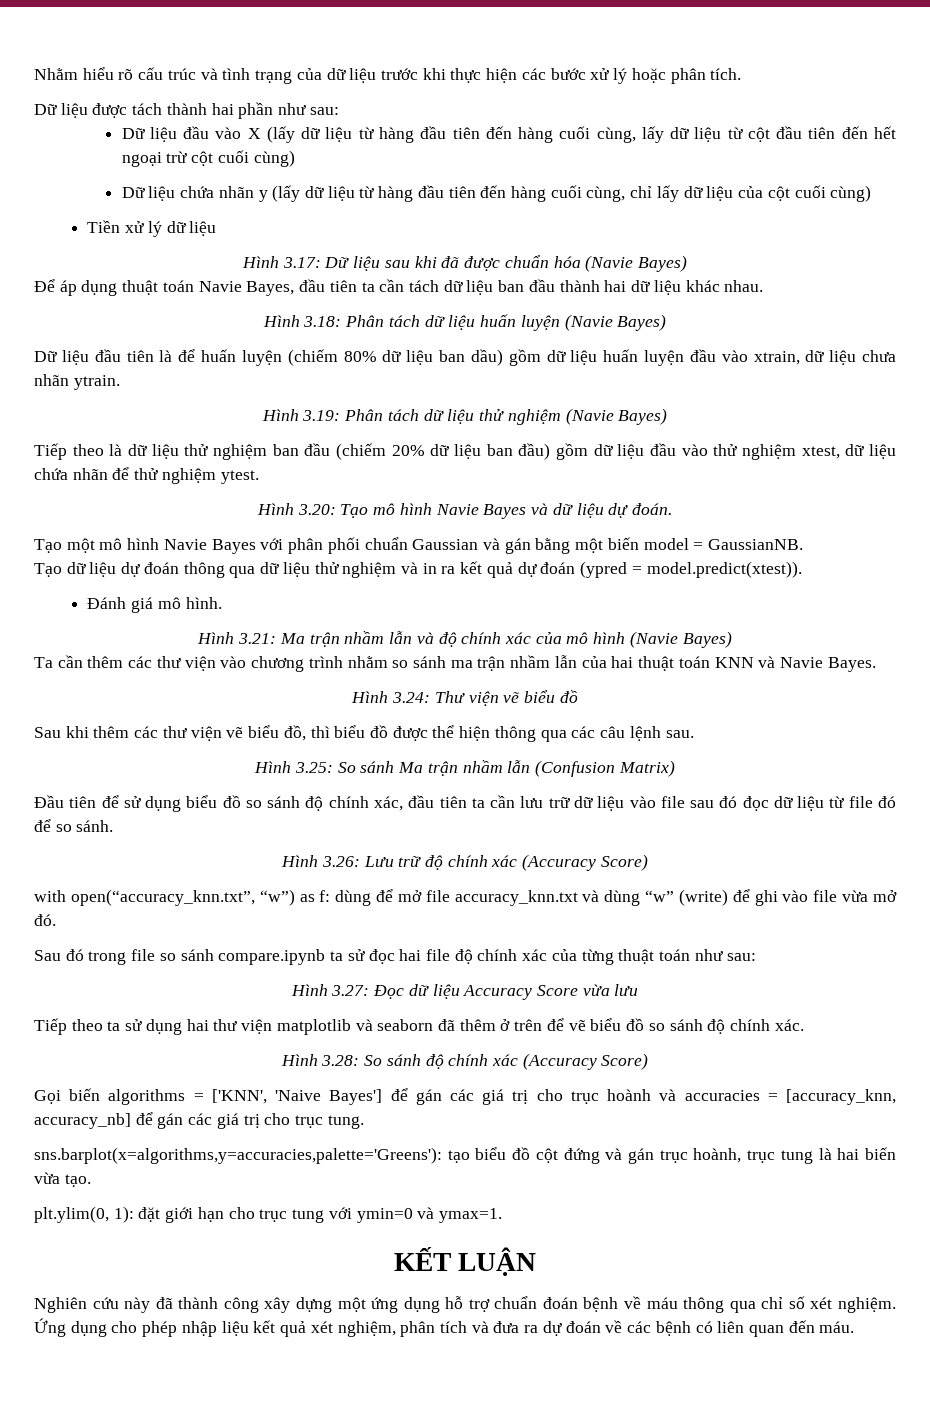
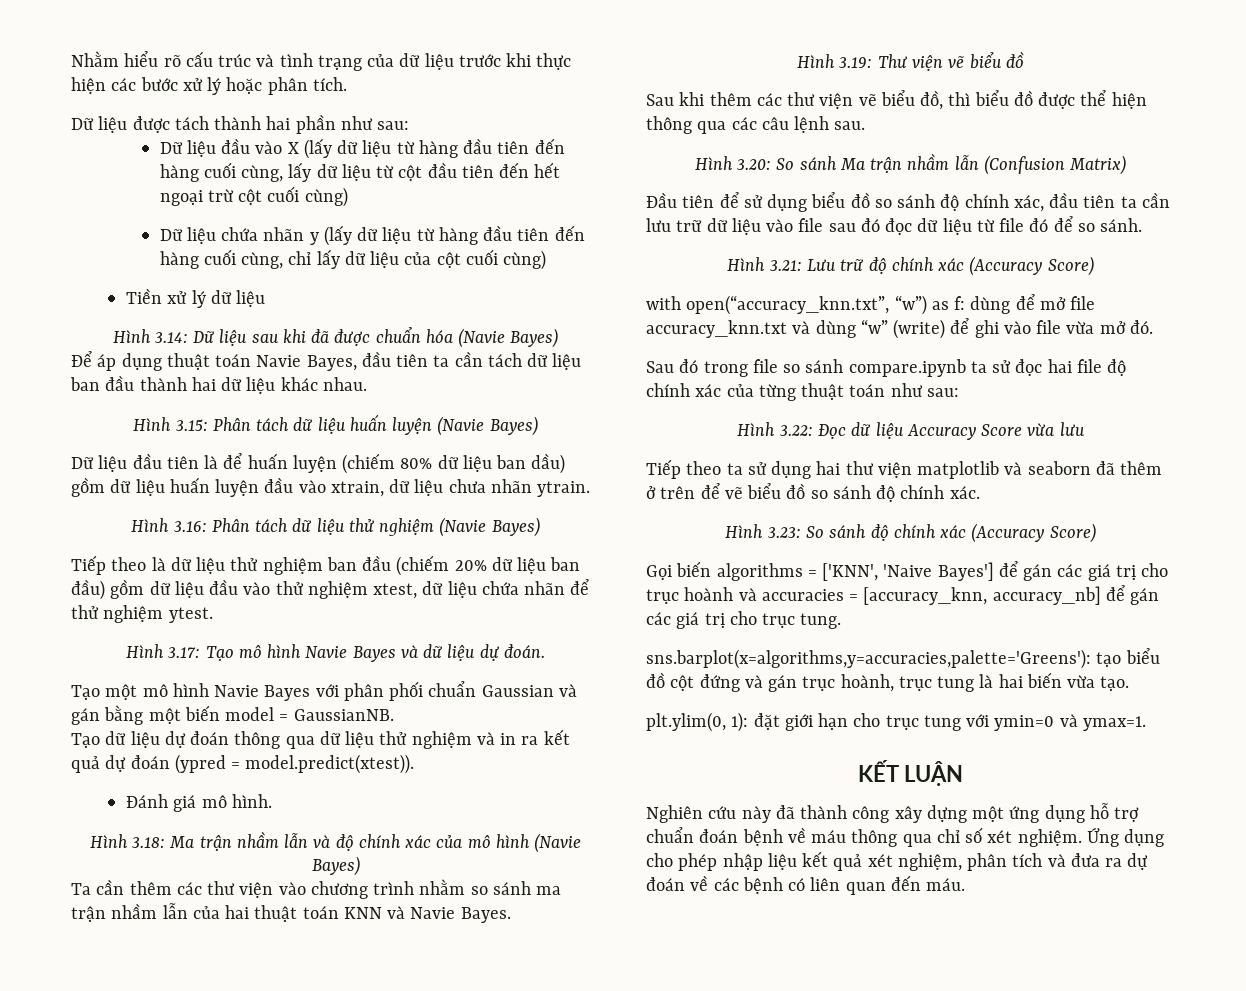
- Hình 3.17: Dữ liệu sau khi đã được chuẩn hóa (Navie Bayes)
+ Hình 3.14: Dữ liệu sau khi đã được chuẩn hóa (Navie Bayes)
- Hình 3.18: Phân tách dữ liệu huấn luyện (Navie Bayes)
+ Hình 3.15: Phân tách dữ liệu huấn luyện (Navie Bayes)
- Hình 3.19: Phân tách dữ liệu thử nghiệm (Navie Bayes)
+ Hình 3.16: Phân tách dữ liệu thử nghiệm (Navie Bayes)
- Hình 3.20: Tạo mô hình Navie Bayes và dữ liệu dự đoán.
+ Hình 3.17: Tạo mô hình Navie Bayes và dữ liệu dự đoán.
- Hình 3.21: Ma trận nhầm lẫn và độ chính xác của mô hình (Navie Bayes)
+ Hình 3.18: Ma trận nhầm lẫn và độ chính xác của mô hình (Navie Bayes)
- Hình 3.24: Thư viện vẽ biểu đồ
+ Hình 3.19: Thư viện vẽ biểu đồ
- Hình 3.25: So sánh Ma trận nhầm lẫn (Confusion Matrix)
+ Hình 3.20: So sánh Ma trận nhầm lẫn (Confusion Matrix)
- Hình 3.26: Lưu trữ độ chính xác (Accuracy Score)
+ Hình 3.21: Lưu trữ độ chính xác (Accuracy Score)
- Hình 3.27: Đọc dữ liệu Accuracy Score vừa lưu
+ Hình 3.22: Đọc dữ liệu Accuracy Score vừa lưu
- Hình 3.28: So sánh độ chính xác (Accuracy Score)
+ Hình 3.23: So sánh độ chính xác (Accuracy Score)

